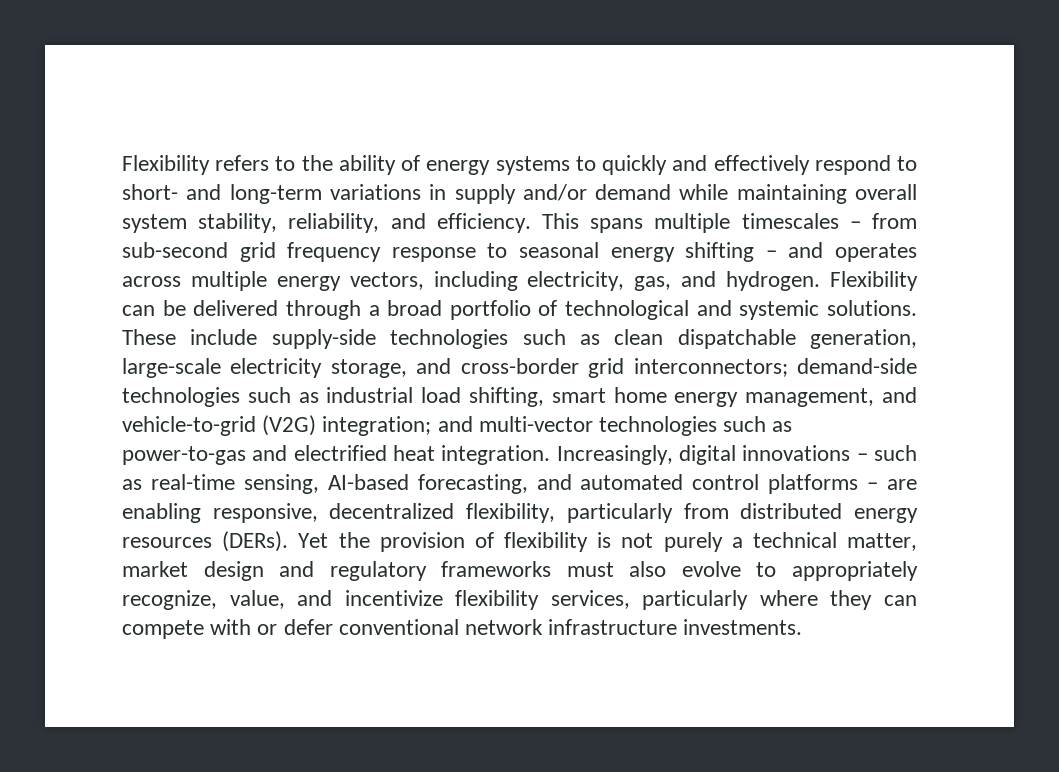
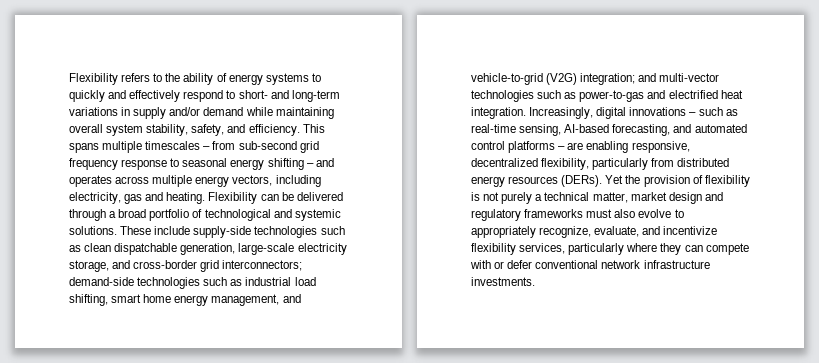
- Flexibility refers to the ability of energy systems to quickly and effectively respond to short- and long-term variations in supply and/or demand while maintaining overall system stability, reliability, and efficiency.
+ Flexibility refers to the ability of energy systems to quickly and effectively respond to short- and long-term variations in supply and/or demand while maintaining overall system stability, safety, and efficiency.
- This spans multiple timescales – from sub-second grid frequency response to seasonal energy shifting – and operates across multiple energy vectors, including electricity, gas, and hydrogen.
+ This spans multiple timescales – from sub-second grid frequency response to seasonal energy shifting – and operates across multiple energy vectors, including electricity, gas and heating.
- Yet the provision of flexibility is not purely a technical matter, market design and regulatory frameworks must also evolve to appropriately recognize, value, and incentivize flexibility services, particularly where they can compete with or defer conventional network infrastructure investments.
+ Yet the provision of flexibility is not purely a technical matter, market design and regulatory frameworks must also evolve to appropriately recognize, evaluate, and incentivize flexibility services, particularly where they can compete with or defer conventional network infrastructure investments.

